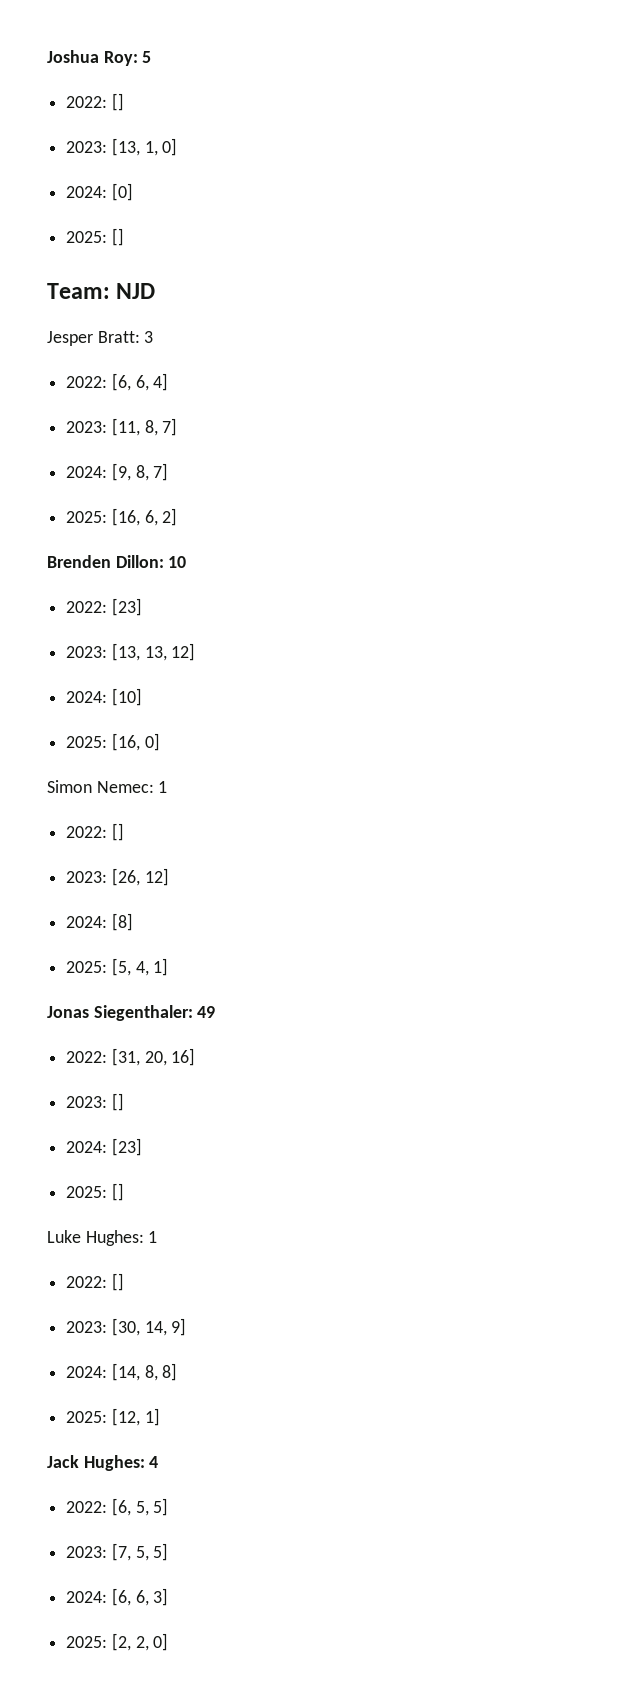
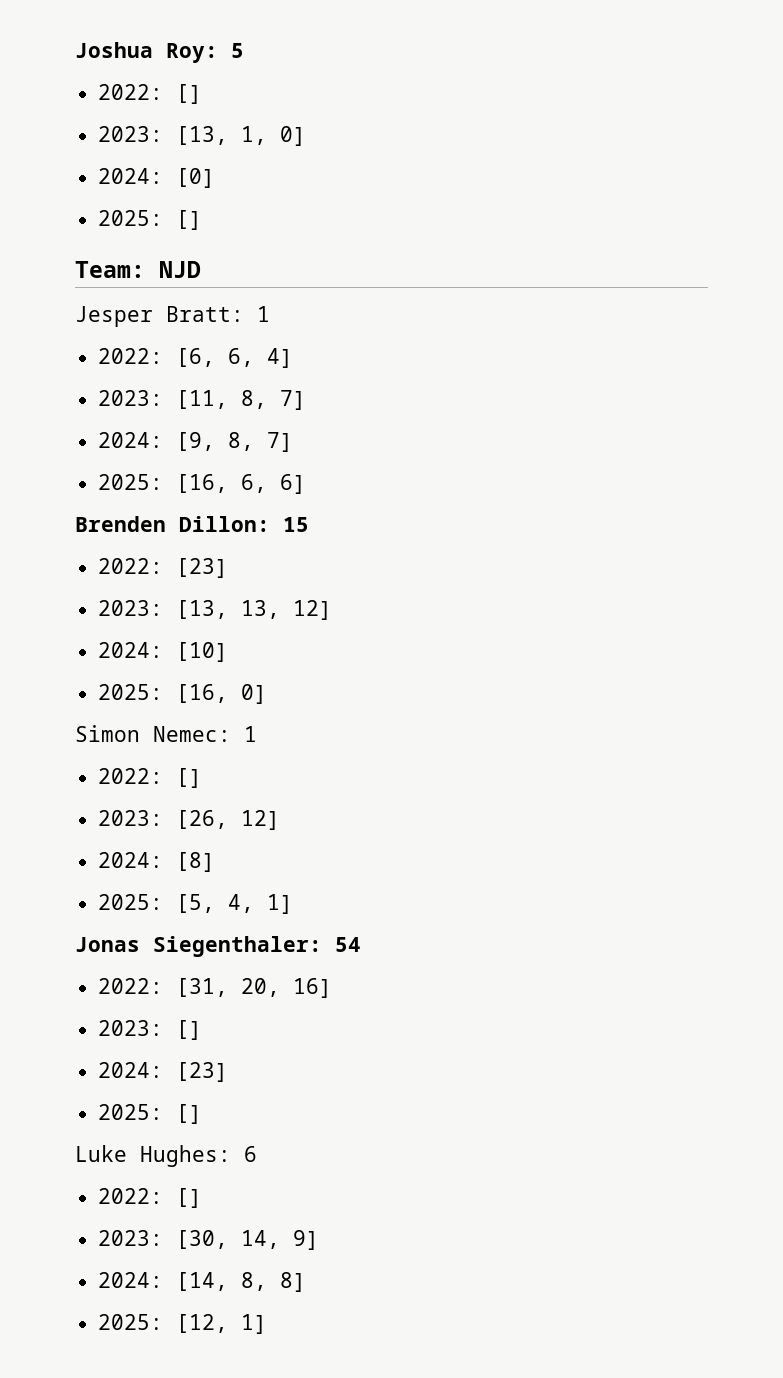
- Jesper Bratt: 3
+ Jesper Bratt: 1
- 2025: [16, 6, 2]
+ 2025: [16, 6, 6]
- Brenden Dillon: 10
+ Brenden Dillon: 15
- Jonas Siegenthaler: 49
+ Jonas Siegenthaler: 54
- Luke Hughes: 1
+ Luke Hughes: 6
- Jack Hughes: 4
- 2022: [6, 5, 5]
- 2023: [7, 5, 5]
- 2024: [6, 6, 3]
- 2025: [2, 2, 0]

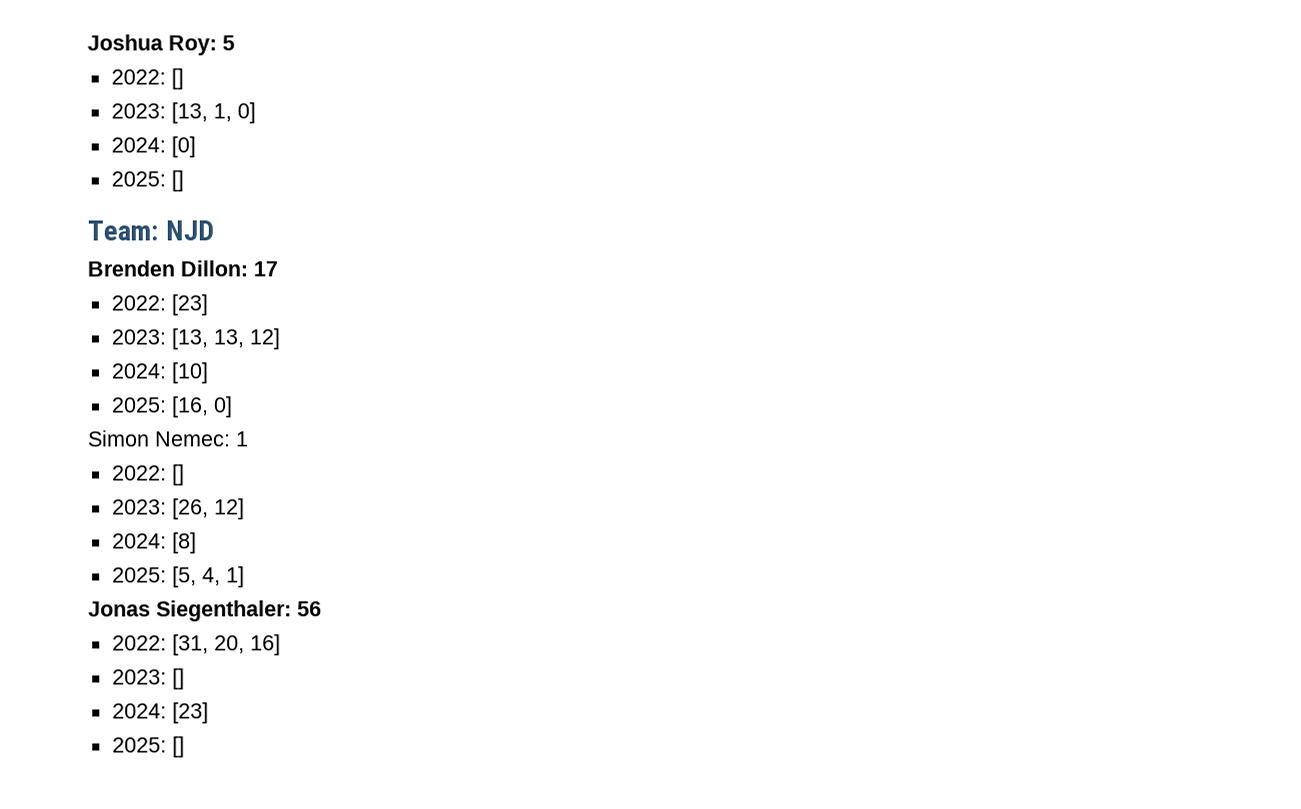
- Jesper Bratt: 1
- 2022: [6, 6, 4]
- 2023: [11, 8, 7]
- 2024: [9, 8, 7]
- 2025: [16, 6, 6]
- Brenden Dillon: 15
+ Brenden Dillon: 17
- Jonas Siegenthaler: 54
+ Jonas Siegenthaler: 56
- Luke Hughes: 6
- 2022: []
- 2023: [30, 14, 9]
- 2024: [14, 8, 8]
- 2025: [12, 1]

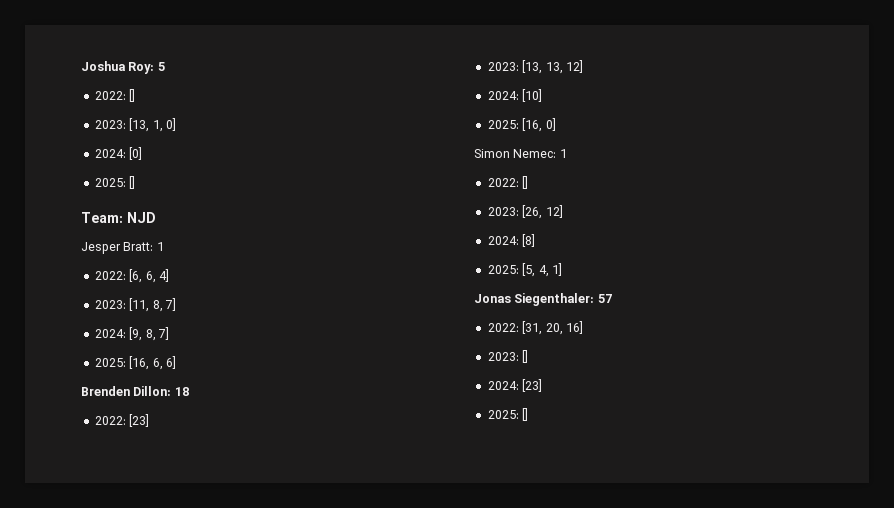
+ Jesper Bratt: 1
+ 2022: [6, 6, 4]
+ 2023: [11, 8, 7]
+ 2024: [9, 8, 7]
+ 2025: [16, 6, 6]
- Brenden Dillon: 17
+ Brenden Dillon: 18
- Jonas Siegenthaler: 56
+ Jonas Siegenthaler: 57

